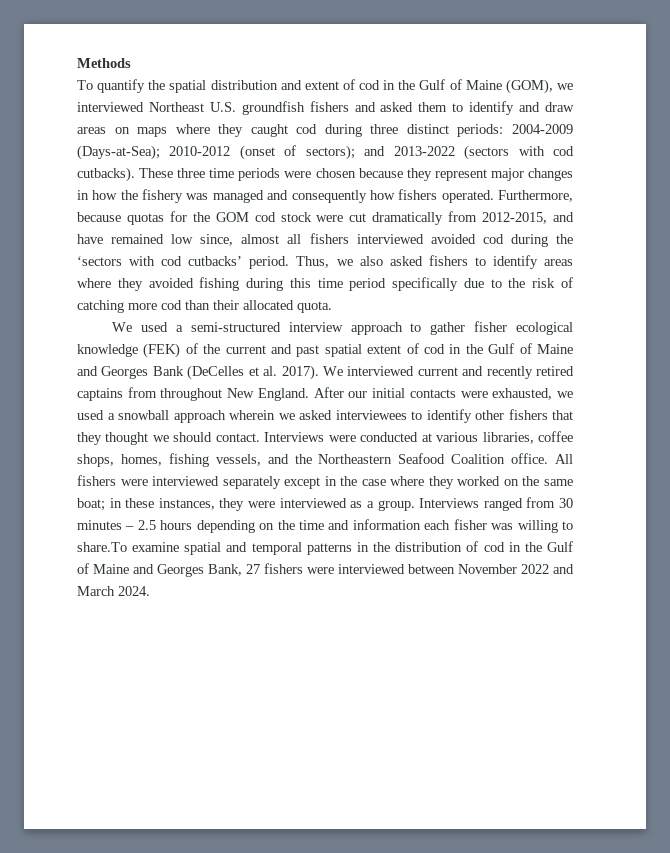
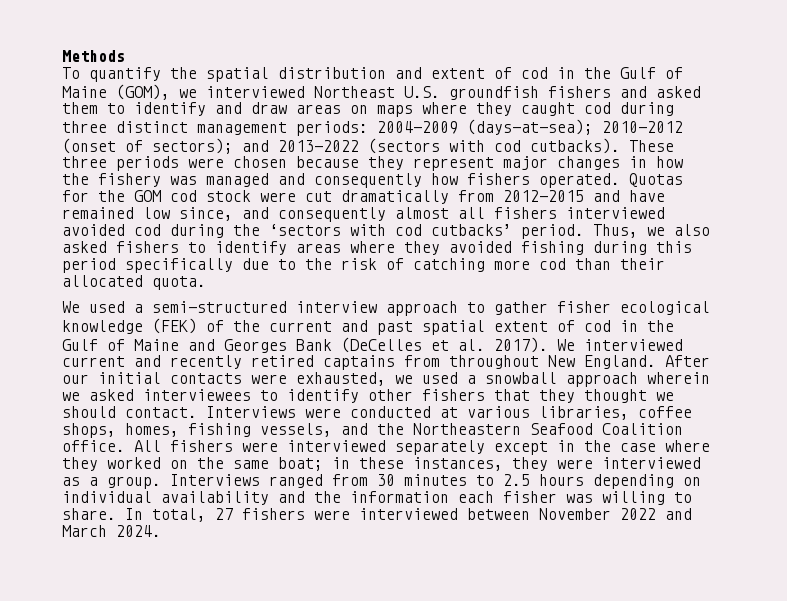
- To quantify the spatial distribution and extent of cod in the Gulf of Maine (GOM), we interviewed Northeast U.S. groundfish fishers and asked them to identify and draw areas on maps where they caught cod during three distinct periods: 2004-2009 (Days-at-Sea); 2010-2012 (onset of sectors); and 2013-2022 (sectors with cod cutbacks).
+ To quantify the spatial distribution and extent of cod in the Gulf of Maine (GOM), we interviewed Northeast U.S. groundfish fishers and asked them to identify and draw areas on maps where they caught cod during three distinct management periods: 2004-2009 (days-at-sea); 2010-2012 (onset of sectors); and 2013-2022 (sectors with cod cutbacks).
- These three time periods were chosen because they represent major changes in how the fishery was managed and consequently how fishers operated.
+ These three periods were chosen because they represent major changes in how the fishery was managed and consequently how fishers operated.
- Furthermore, because quotas for the GOM cod stock were cut dramatically from 2012-2015, and have remained low since, almost all fishers interviewed avoided cod during the ‘sectors with cod cutbacks’ period.
+ Quotas for the GOM cod stock were cut dramatically from 2012-2015 and have remained low since, and consequently almost all fishers interviewed avoided cod during the ‘sectors with cod cutbacks’ period.
- Thus, we also asked fishers to identify areas where they avoided fishing during this time period specifically due to the risk of catching more cod than their allocated quota.
+ Thus, we also asked fishers to identify areas where they avoided fishing during this period specifically due to the risk of catching more cod than their allocated quota.
- Interviews ranged from 30 minutes – 2.5 hours depending on the time and information each fisher was willing to share.To examine spatial and temporal patterns in the distribution of cod in the Gulf of Maine and Georges Bank, 27 fishers were interviewed between November 2022 and March 2024.
+ Interviews ranged from 30 minutes to 2.5 hours depending on individual availability and the information each fisher was willing to share. In total, 27 fishers were interviewed between November 2022 and March 2024.

